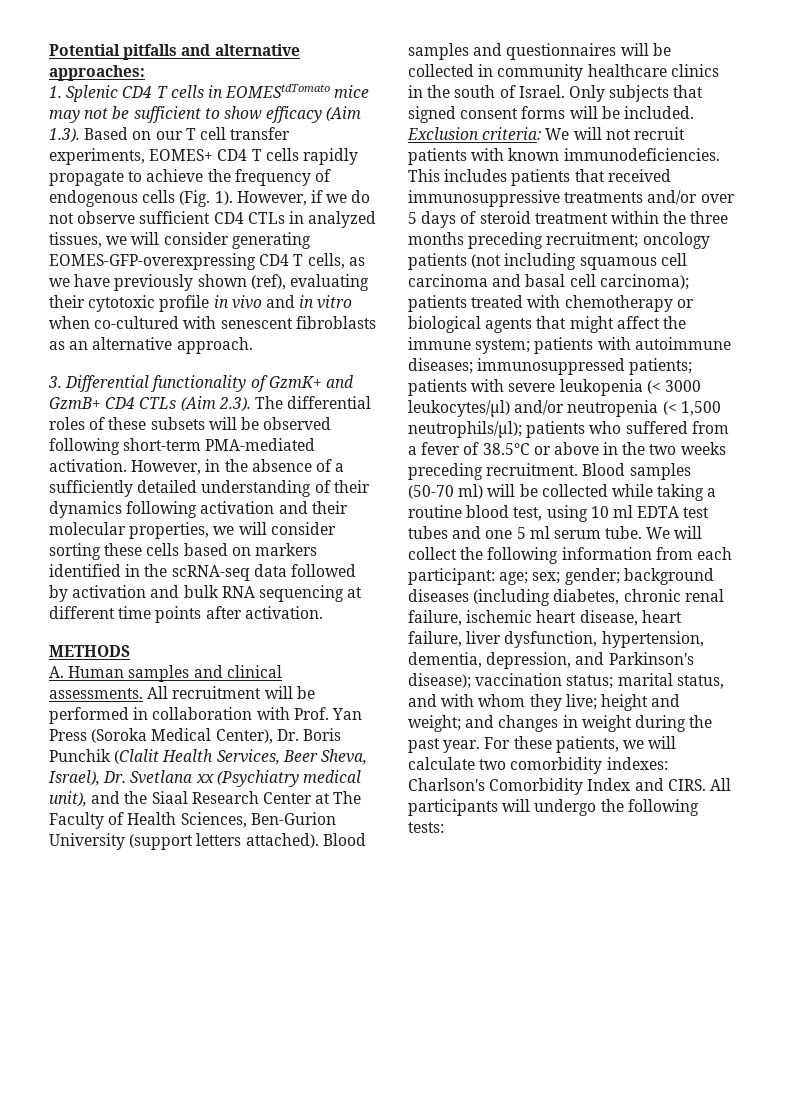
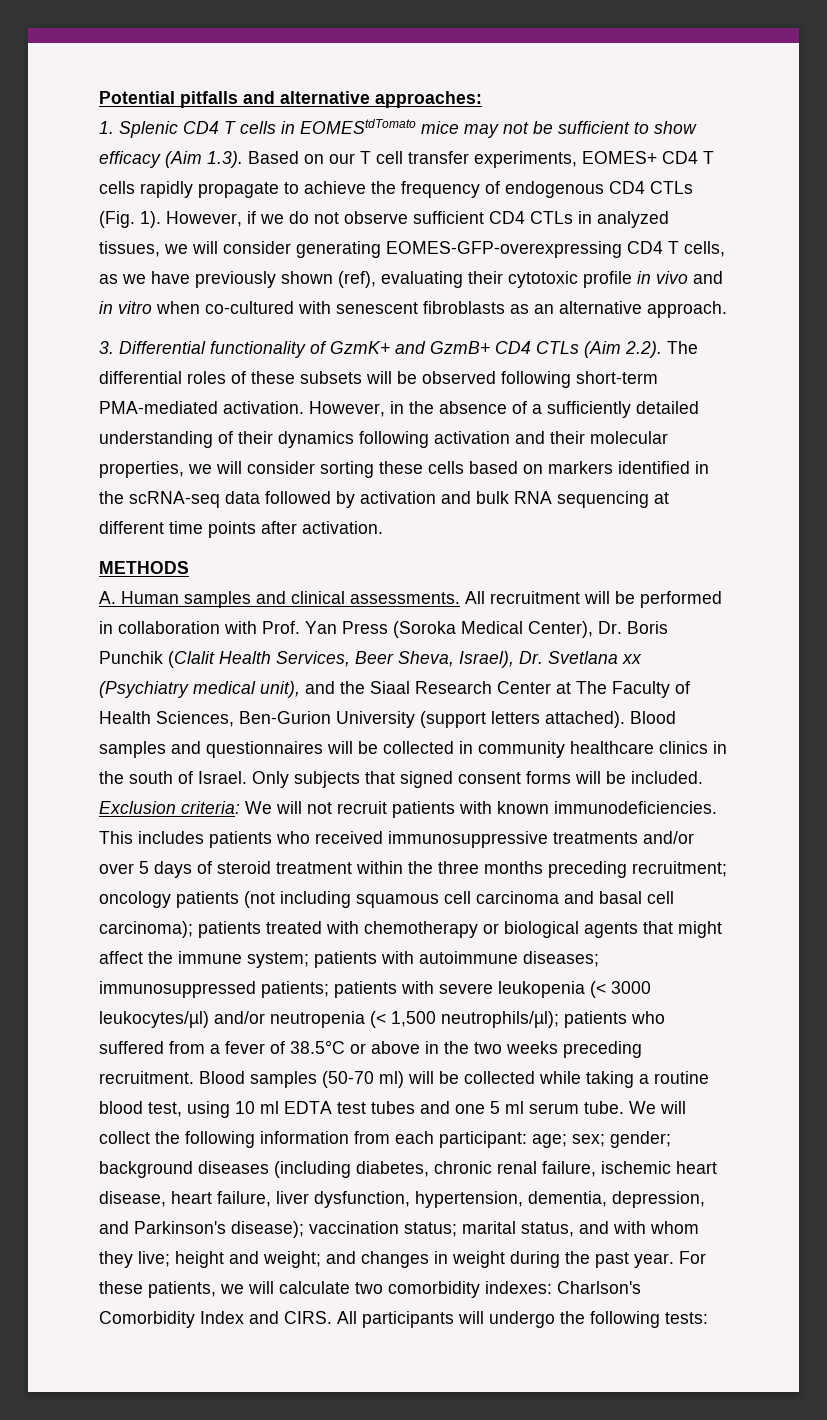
- 1. Splenic CD4 T cells in EOMEStdTomato mice may not be sufficient to show efficacy (Aim 1.3). Based on our T cell transfer experiments, EOMES+ CD4 T cells rapidly propagate to achieve the frequency of endogenous cells (Fig. 1).
+ 1. Splenic CD4 T cells in EOMEStdTomato mice may not be sufficient to show efficacy (Aim 1.3). Based on our T cell transfer experiments, EOMES+ CD4 T cells rapidly propagate to achieve the frequency of endogenous CD4 CTLs (Fig. 1).
- 3. Differential functionality of GzmK+ and GzmB+ CD4 CTLs (Aim 2.3). The differential roles of these subsets will be observed following short-term PMA-mediated activation.
+ 3. Differential functionality of GzmK+ and GzmB+ CD4 CTLs (Aim 2.2). The differential roles of these subsets will be observed following short-term PMA-mediated activation.
- This includes patients that received immunosuppressive treatments and/or over 5 days of steroid treatment within the three months preceding recruitment;
+ This includes patients who received immunosuppressive treatments and/or over 5 days of steroid treatment within the three months preceding recruitment;

